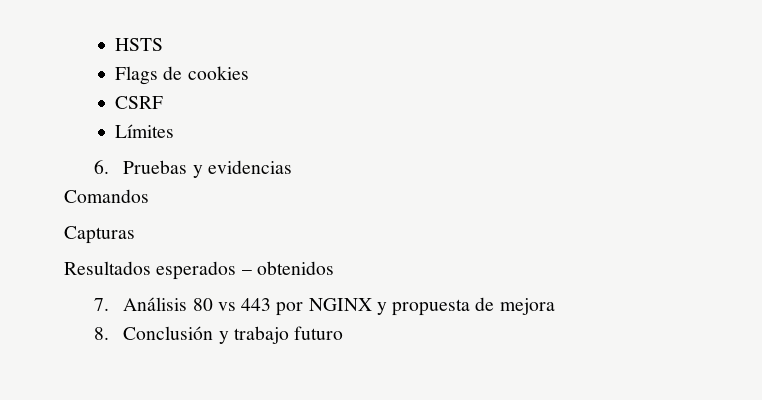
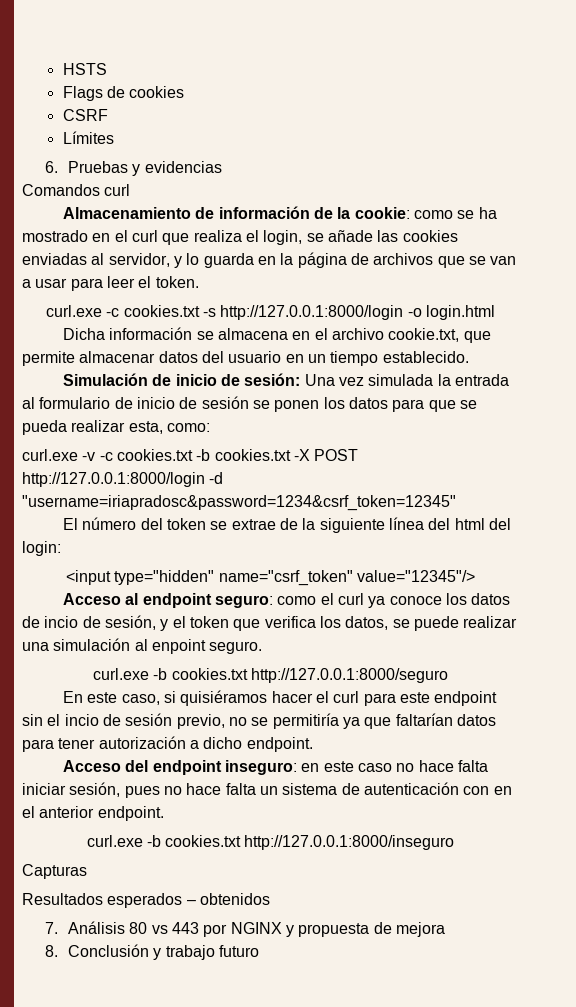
- Comandos
+ Comandos curl
+ Almacenamiento de información de la cookie: como se ha mostrado en el curl que realiza el login, se añade las cookies enviadas al servidor, y lo guarda en la página de archivos que se van a usar para leer el token.
+ curl.exe -c cookies.txt -s http://127.0.0.1:8000/login -o login.html
+ Dicha información se almacena en el archivo cookie.txt, que permite almacenar datos del usuario en un tiempo establecido.
+ Simulación de inicio de sesión: Una vez simulada la entrada al formulario de inicio de sesión se ponen los datos para que se pueda realizar esta, como:
+ curl.exe -v -c cookies.txt -b cookies.txt -X POST http://127.0.0.1:8000/login -d "username=iriapradosc&password=1234&csrf_token=12345"
+ El número del token se extrae de la siguiente línea del html del login:
+ <input type="hidden" name="csrf_token" value="12345"/>
+ Acceso al endpoint seguro: como el curl ya conoce los datos de incio de sesión, y el token que verifica los datos, se puede realizar una simulación al enpoint seguro.
+ curl.exe -b cookies.txt http://127.0.0.1:8000/seguro
+ En este caso, si quisiéramos hacer el curl para este endpoint sin el incio de sesión previo, no se permitiría ya que faltarían datos para tener autorización a dicho endpoint.
+ Acceso del endpoint inseguro: en este caso no hace falta iniciar sesión, pues no hace falta un sistema de autenticación con en el anterior endpoint.
+ curl.exe -b cookies.txt http://127.0.0.1:8000/inseguro

